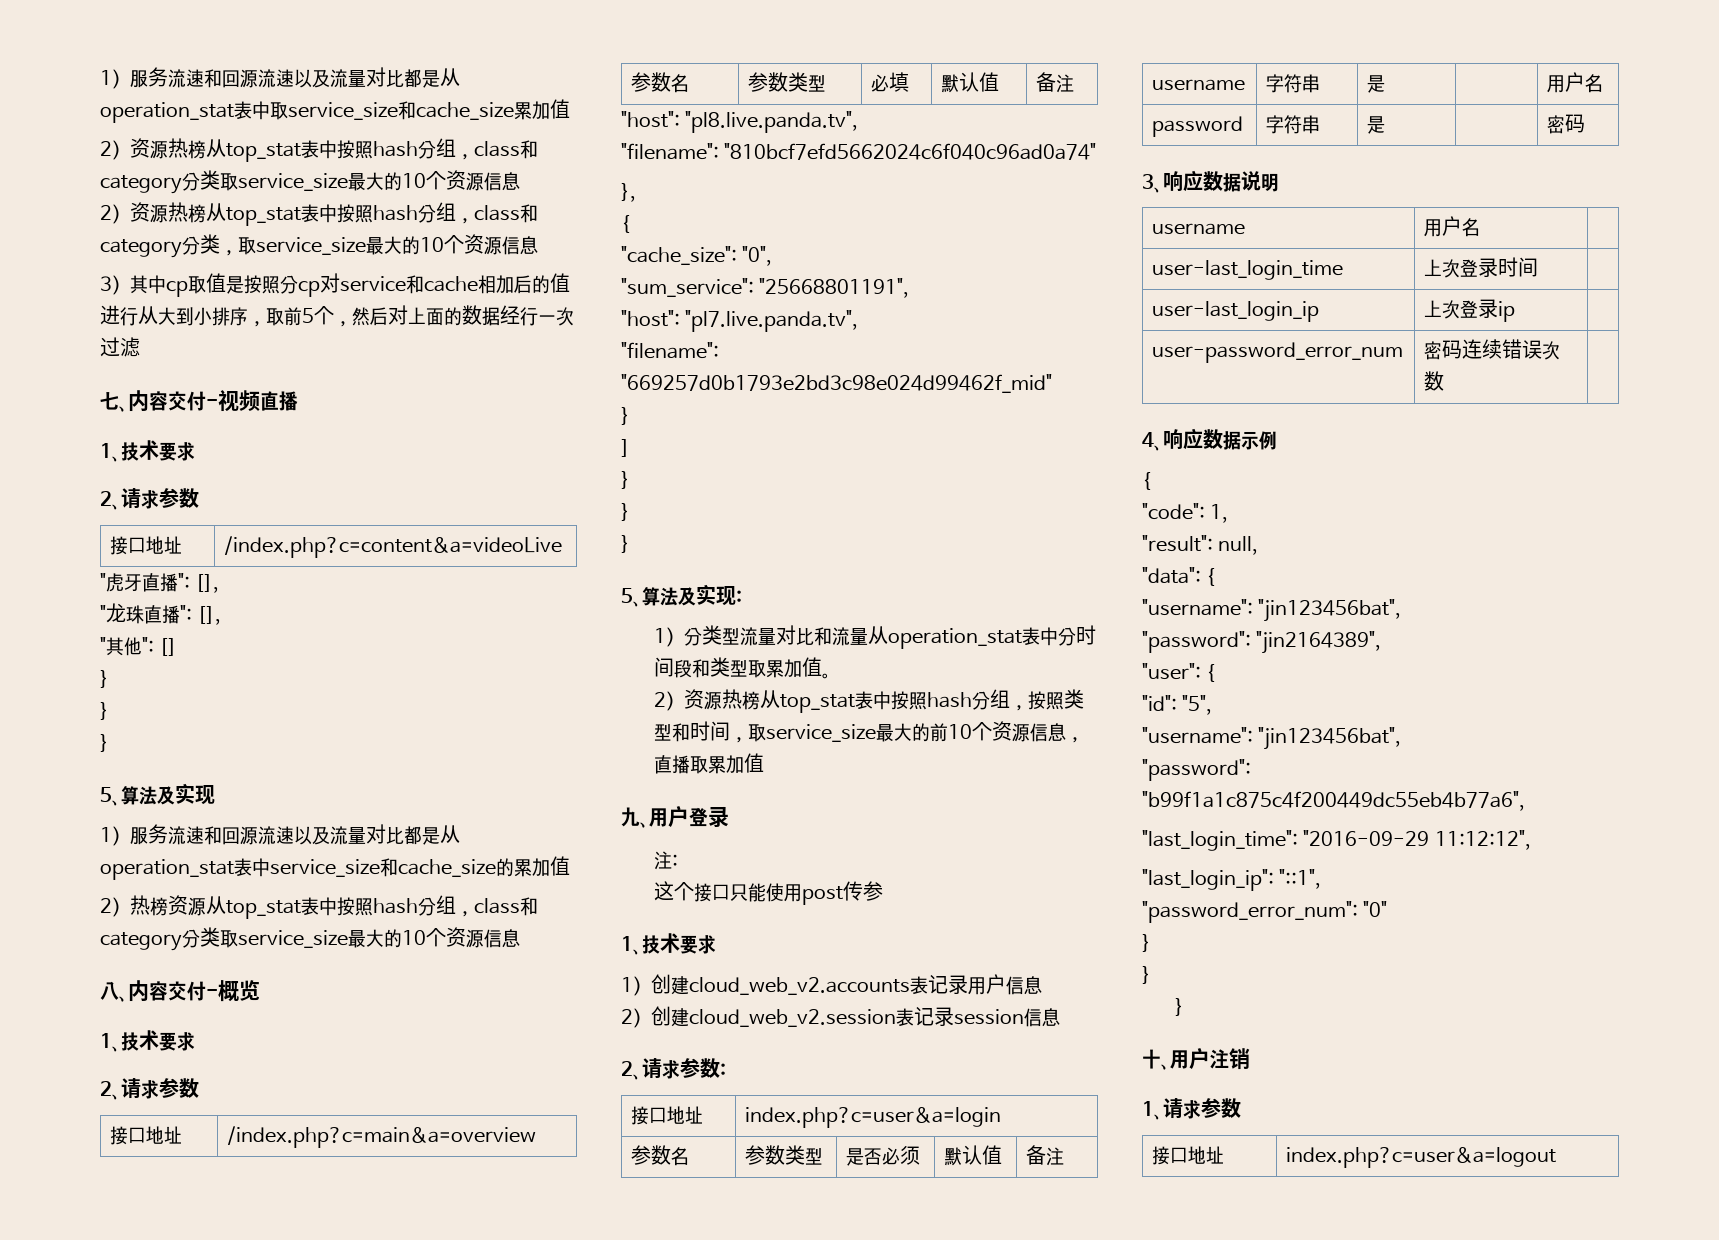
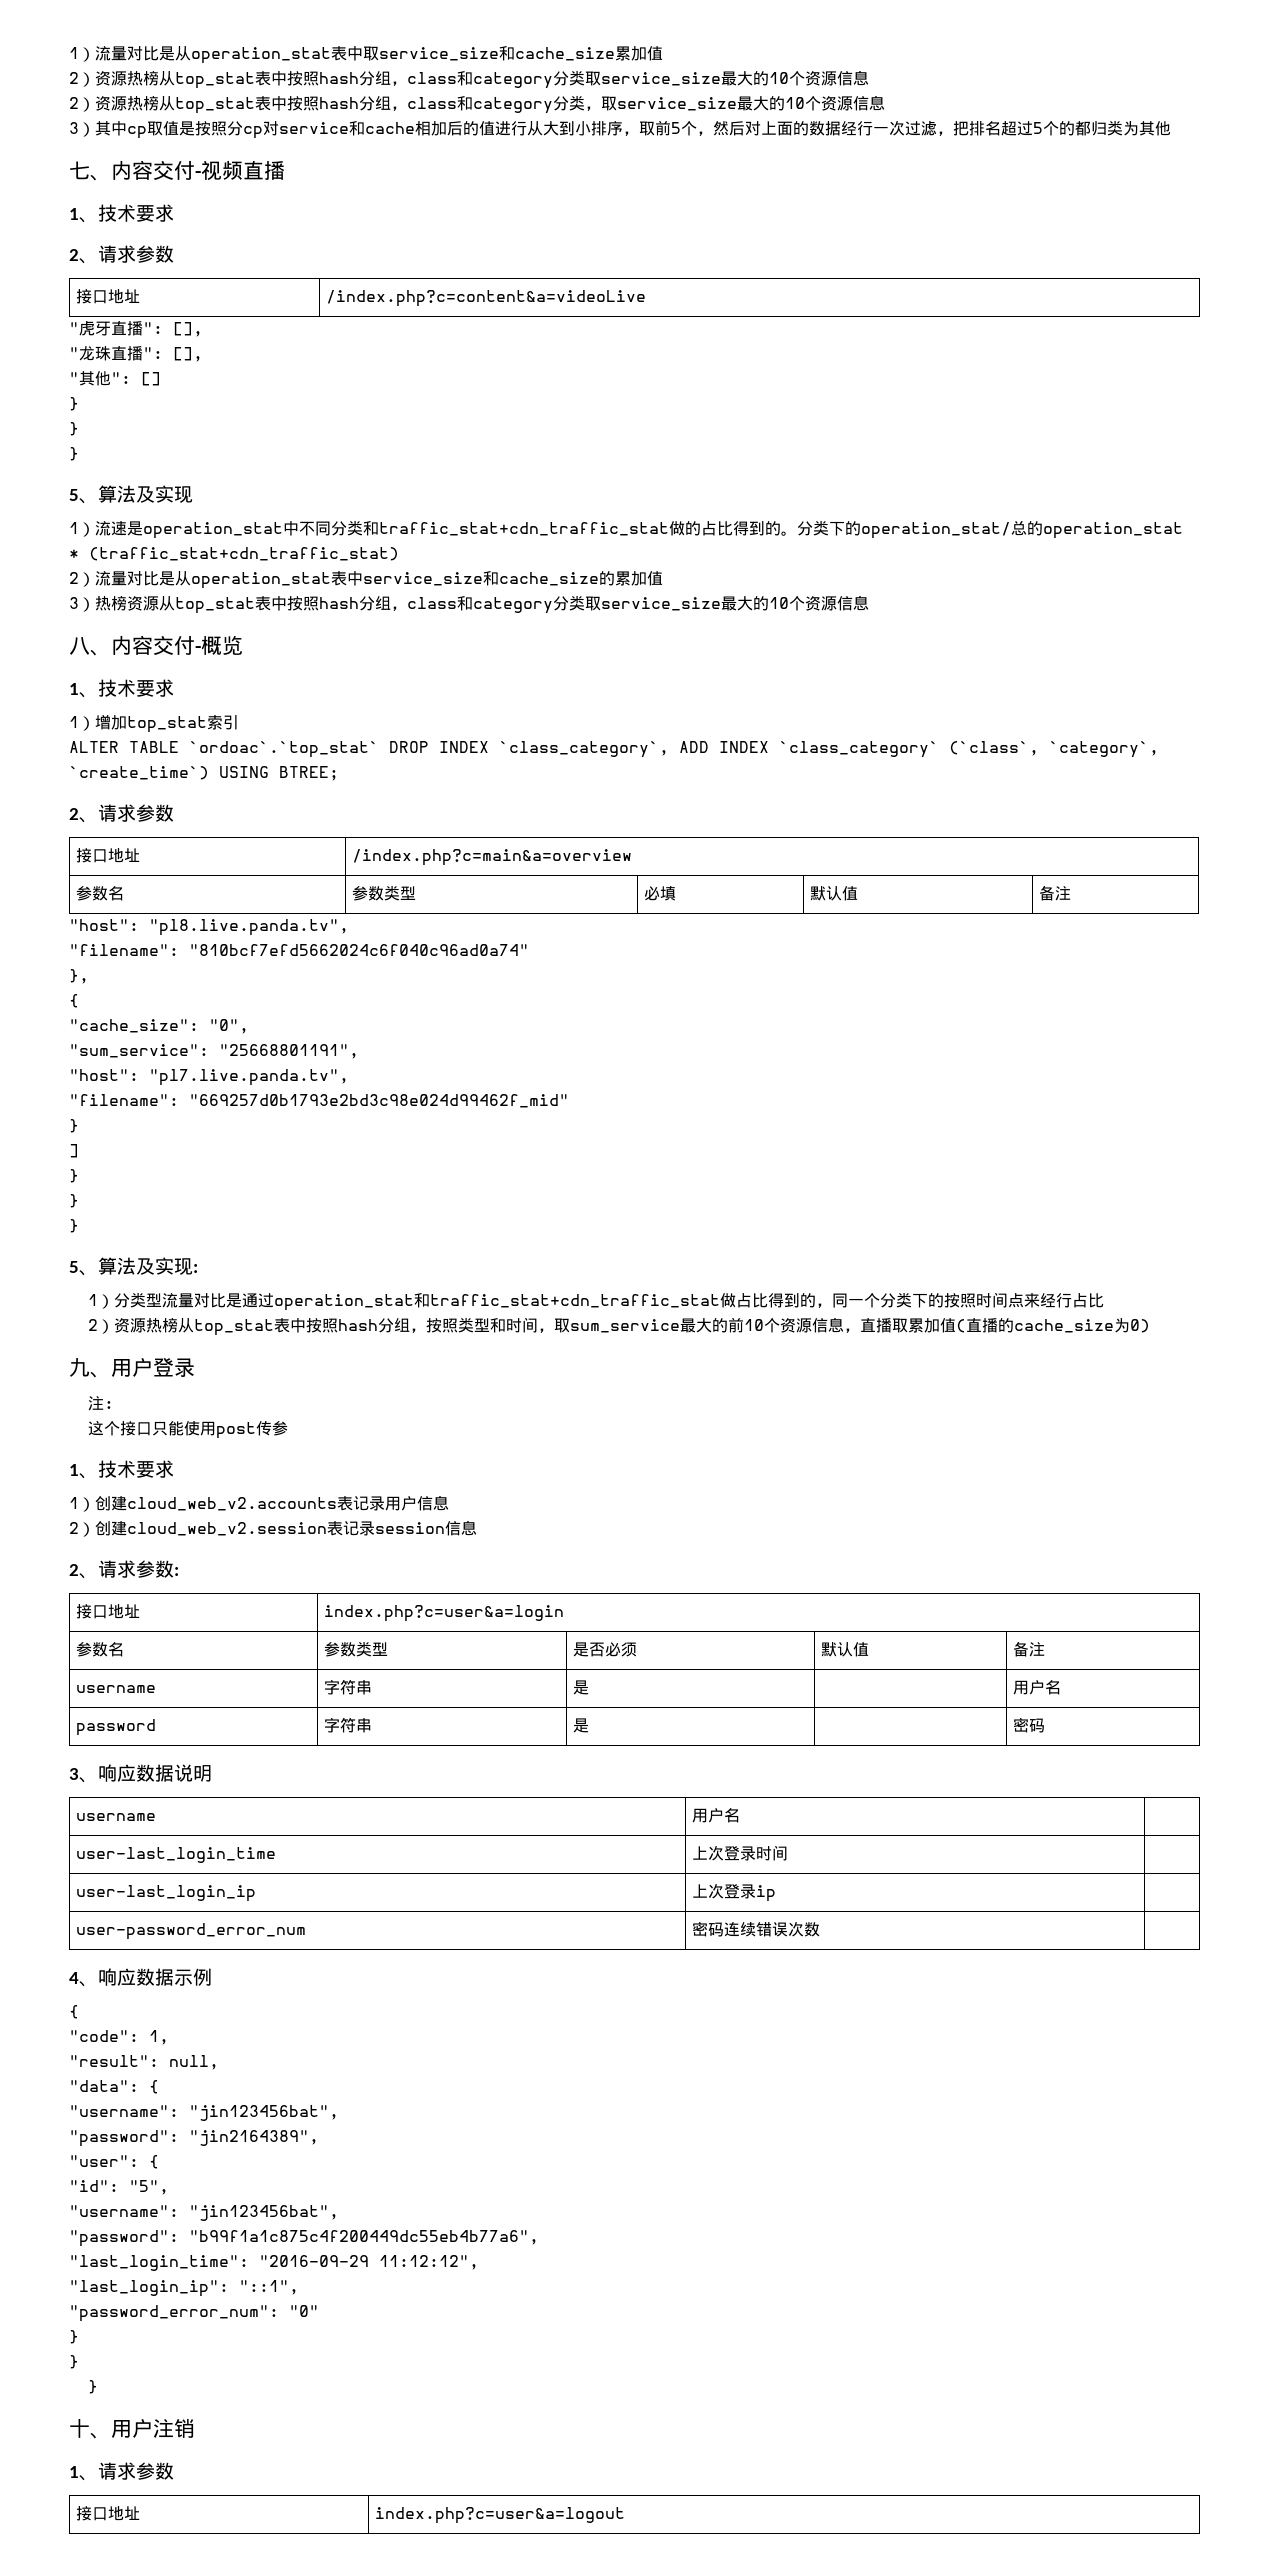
- 1）服务流速和回源流速以及流量对比都是从operation_stat表中取service_size和cache_size累加值
+ 1）流量对比是从operation_stat表中取service_size和cache_size累加值
- 3）其中cp取值是按照分cp对service和cache相加后的值进行从大到小排序，取前5个，然后对上面的数据经行一次过滤
+ 3）其中cp取值是按照分cp对service和cache相加后的值进行从大到小排序，取前5个，然后对上面的数据经行一次过滤，把排名超过5个的都归类为其他
- 1）服务流速和回源流速以及流量对比都是从operation_stat表中service_size和cache_size的累加值
+ 1）流速是operation_stat中不同分类和traffic_stat+cdn_traffic_stat做的占比得到的。分类下的operation_stat/总的operation_stat * (traffic_stat+cdn_traffic_stat)
+ 2）流量对比是从operation_stat表中service_size和cache_size的累加值
- 2）热榜资源从top_stat表中按照hash分组，class和category分类取service_size最大的10个资源信息
+ 3）热榜资源从top_stat表中按照hash分组，class和category分类取service_size最大的10个资源信息
+ 1）增加top_stat索引
+ ALTER TABLE `ordoac`.`top_stat` DROP INDEX `class_category`, ADD INDEX `class_category` (`class`, `category`, `create_time`) USING BTREE;
- 1）分类型流量对比和流量从operation_stat表中分时间段和类型取累加值。
+ 1）分类型流量对比是通过operation_stat和traffic_stat+cdn_traffic_stat做占比得到的，同一个分类下的按照时间点来经行占比
- 2）资源热榜从top_stat表中按照hash分组，按照类型和时间，取service_size最大的前10个资源信息，直播取累加值
+ 2）资源热榜从top_stat表中按照hash分组，按照类型和时间，取sum_service最大的前10个资源信息，直播取累加值(直播的cache_size为0)

